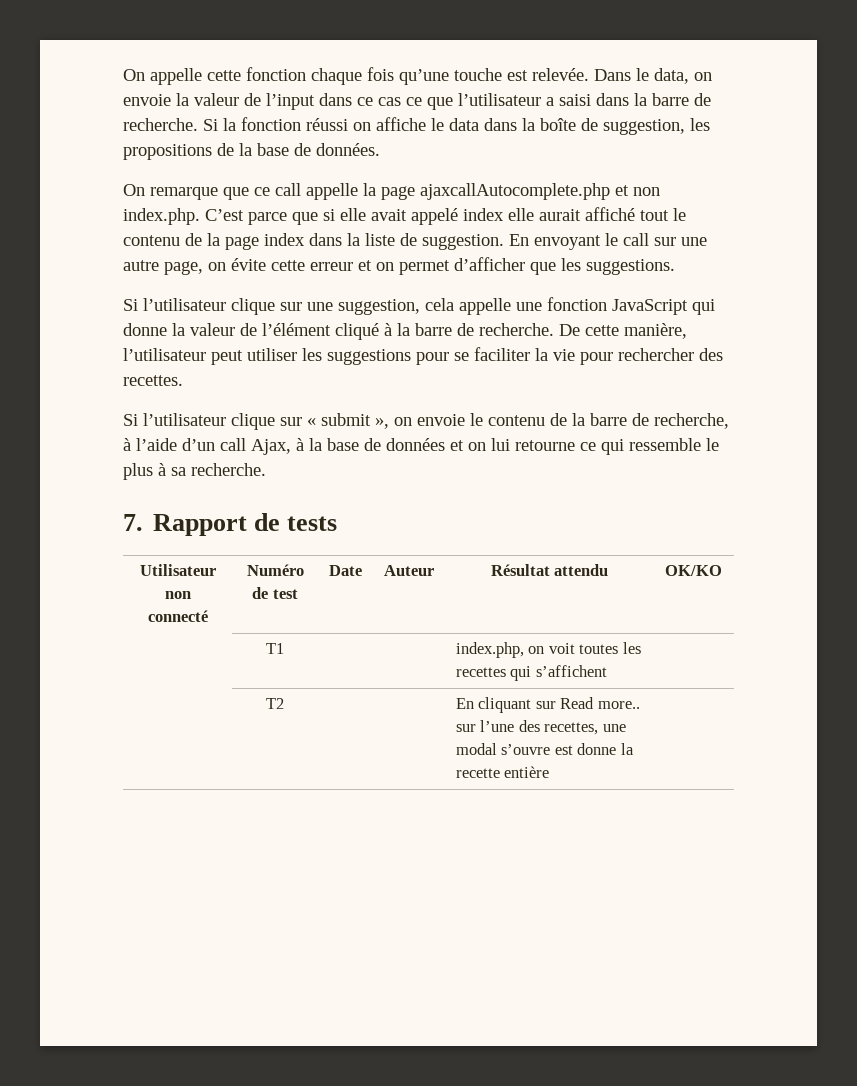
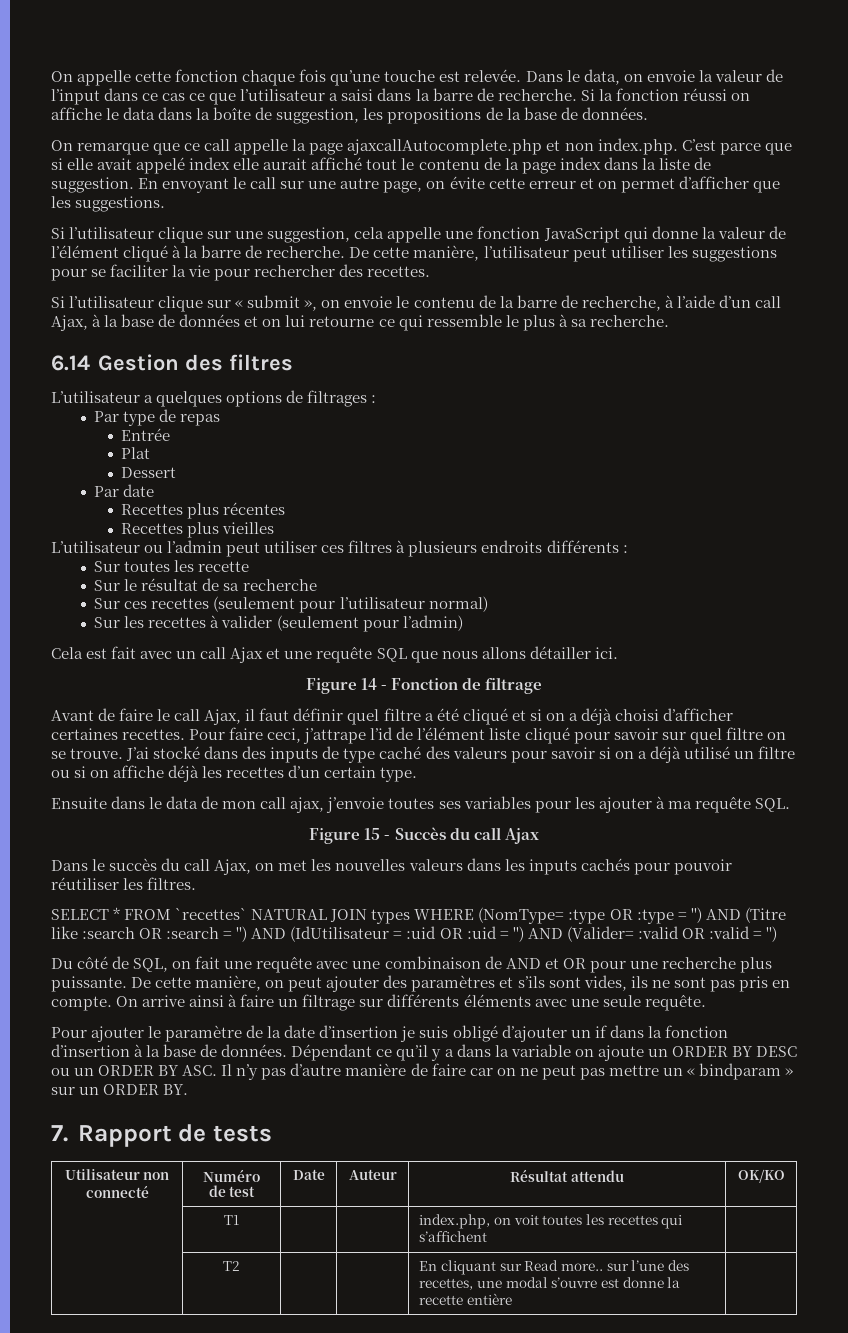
+ 6.14 Gestion des filtres
+ L’utilisateur a quelques options de filtrages :
+ Par type de repas
+ Entrée
+ Plat
+ Dessert
+ Par date
+ Recettes plus récentes
+ Recettes plus vieilles
+ L’utilisateur ou l’admin peut utiliser ces filtres à plusieurs endroits différents :
+ Sur toutes les recette
+ Sur le résultat de sa recherche
+ Sur ces recettes (seulement pour l’utilisateur normal)
+ Sur les recettes à valider (seulement pour l’admin)
+ Cela est fait avec un call Ajax et une requête SQL que nous allons détailler ici.
+ Figure 14 - Fonction de filtrage
+ Avant de faire le call Ajax, il faut définir quel filtre a été cliqué et si on a déjà choisi d’afficher certaines recettes. Pour faire ceci, j’attrape l’id de l’élément liste cliqué pour savoir sur quel filtre on se trouve. J’ai stocké dans des inputs de type caché des valeurs pour savoir si on a déjà utilisé un filtre ou si on affiche déjà les recettes d’un certain type.
+ Ensuite dans le data de mon call ajax, j’envoie toutes ses variables pour les ajouter à ma requête SQL.
+ Figure 15 - Succès du call Ajax
+ Dans le succès du call Ajax, on met les nouvelles valeurs dans les inputs cachés pour pouvoir réutiliser les filtres.
+ SELECT * FROM `recettes` NATURAL JOIN types WHERE (NomType= :type OR :type = '') AND (Titre like :search OR :search = '') AND (IdUtilisateur = :uid OR :uid = '') AND (Valider= :valid OR :valid = '')
+ Du côté de SQL, on fait une requête avec une combinaison de AND et OR pour une recherche plus puissante. De cette manière, on peut ajouter des paramètres et s’ils sont vides, ils ne sont pas pris en compte. On arrive ainsi à faire un filtrage sur différents éléments avec une seule requête.
+ Pour ajouter le paramètre de la date d’insertion je suis obligé d’ajouter un if dans la fonction d’insertion à la base de données. Dépendant ce qu’il y a dans la variable on ajoute un ORDER BY DESC ou un ORDER BY ASC. Il n’y pas d’autre manière de faire car on ne peut pas mettre un « bindparam » sur un ORDER BY.

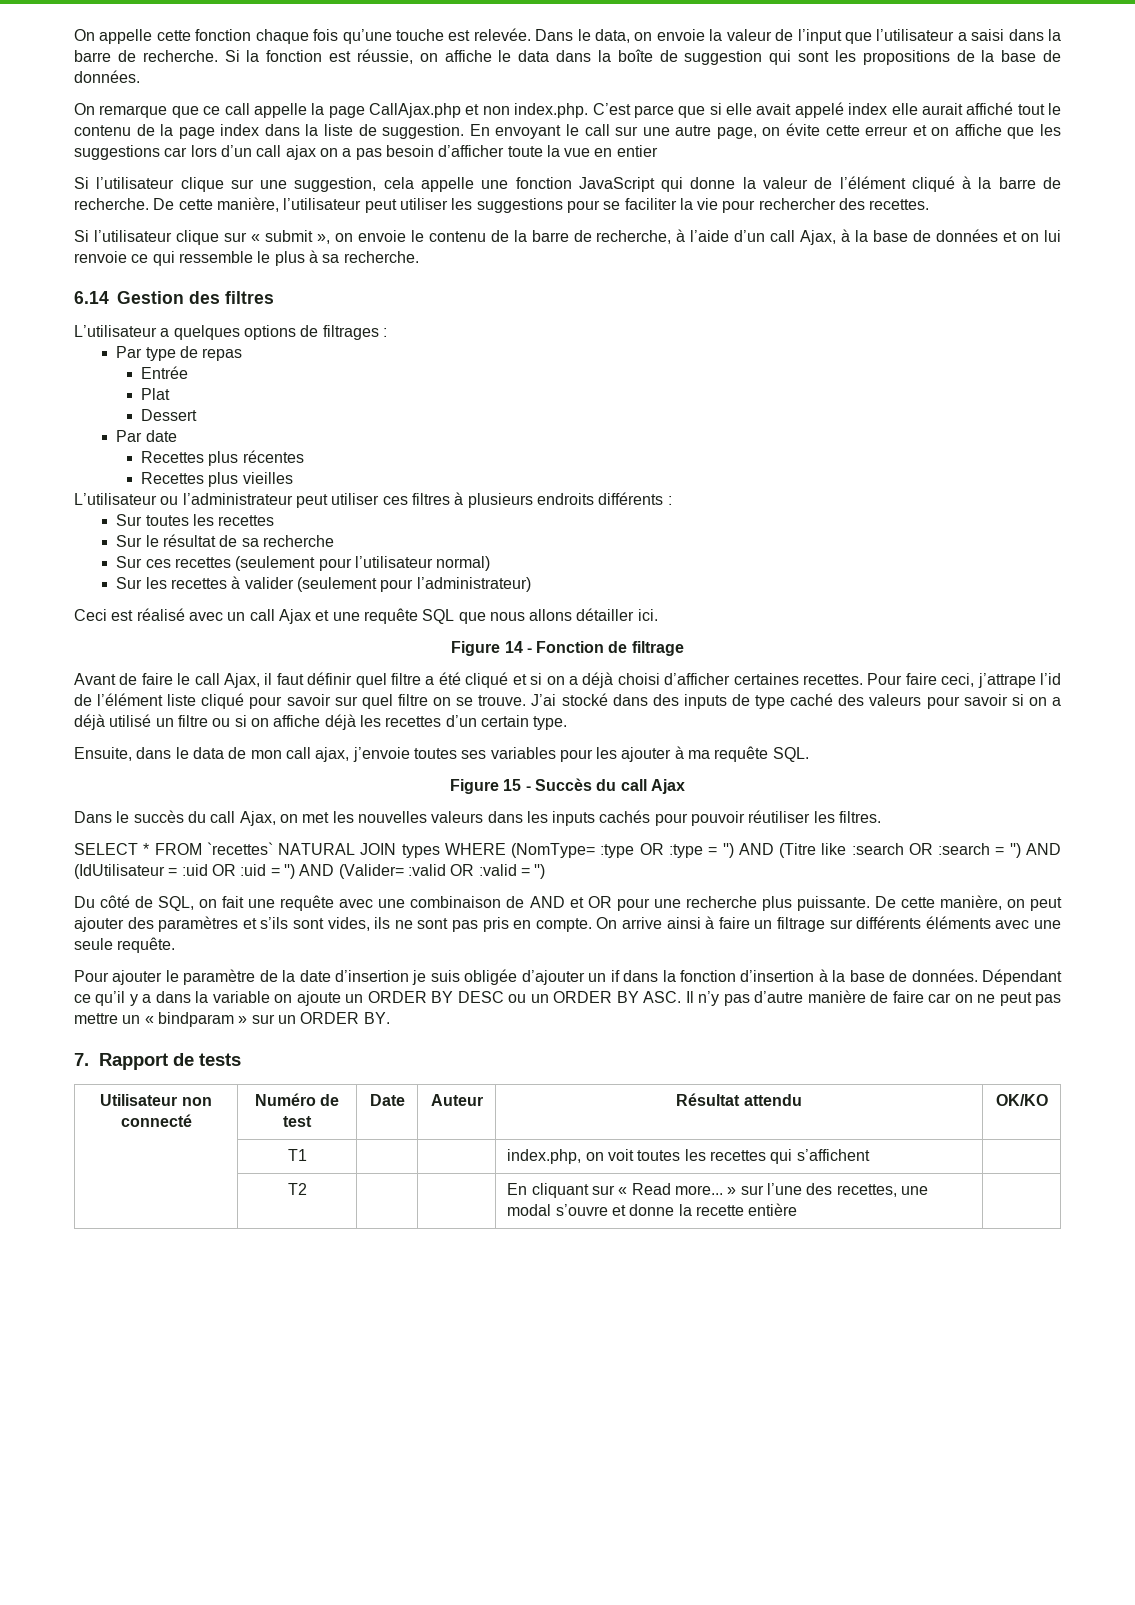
- Dans le data, on envoie la valeur de l’input dans ce cas ce que l’utilisateur a saisi dans la barre de recherche.
+ Dans le data, on envoie la valeur de l’input que l’utilisateur a saisi dans la barre de recherche.
- Si la fonction réussi on affiche le data dans la boîte de suggestion, les propositions de la base de données.
+ Si la fonction est réussie, on affiche le data dans la boîte de suggestion qui sont les propositions de la base de données.
- On remarque que ce call appelle la page ajaxcallAutocomplete.php et non index.php. C’est parce que si elle avait appelé index elle aurait affiché tout le contenu de la page index dans la liste de suggestion.
+ On remarque que ce call appelle la page CallAjax.php et non index.php. C’est parce que si elle avait appelé index elle aurait affiché tout le contenu de la page index dans la liste de suggestion.
- En envoyant le call sur une autre page, on évite cette erreur et on permet d’afficher que les suggestions.
+ En envoyant le call sur une autre page, on évite cette erreur et on affiche que les suggestions car lors d’un call ajax on a pas besoin d’afficher toute la vue en entier
- Si l’utilisateur clique sur « submit », on envoie le contenu de la barre de recherche, à l’aide d’un call Ajax, à la base de données et on lui retourne ce qui ressemble le plus à sa recherche.
+ Si l’utilisateur clique sur « submit », on envoie le contenu de la barre de recherche, à l’aide d’un call Ajax, à la base de données et on lui renvoie ce qui ressemble le plus à sa recherche.
- L’utilisateur ou l’admin peut utiliser ces filtres à plusieurs endroits différents :
+ L’utilisateur ou l’administrateur peut utiliser ces filtres à plusieurs endroits différents :
- Sur toutes les recette
+ Sur toutes les recettes
- Sur les recettes à valider (seulement pour l’admin)
- Cela est fait avec un call Ajax et une requête SQL que nous allons détailler ici.
+ Sur les recettes à valider (seulement pour l’administrateur)
+ Ceci est réalisé avec un call Ajax et une requête SQL que nous allons détailler ici.
- Ensuite dans le data de mon call ajax, j’envoie toutes ses variables pour les ajouter à ma requête SQL.
+ Ensuite, dans le data de mon call ajax, j’envoie toutes ses variables pour les ajouter à ma requête SQL.
- Pour ajouter le paramètre de la date d’insertion je suis obligé d’ajouter un if dans la fonction d’insertion à la base de données.
+ Pour ajouter le paramètre de la date d’insertion je suis obligée d’ajouter un if dans la fonction d’insertion à la base de données.
- | T2 | | | En cliquant sur Read more.. sur l’une des recettes, une modal s’ouvre est donne la recette entière |
+ | T2 | | | En cliquant sur « Read more... » sur l’une des recettes, une modal s’ouvre et donne la recette entière |

